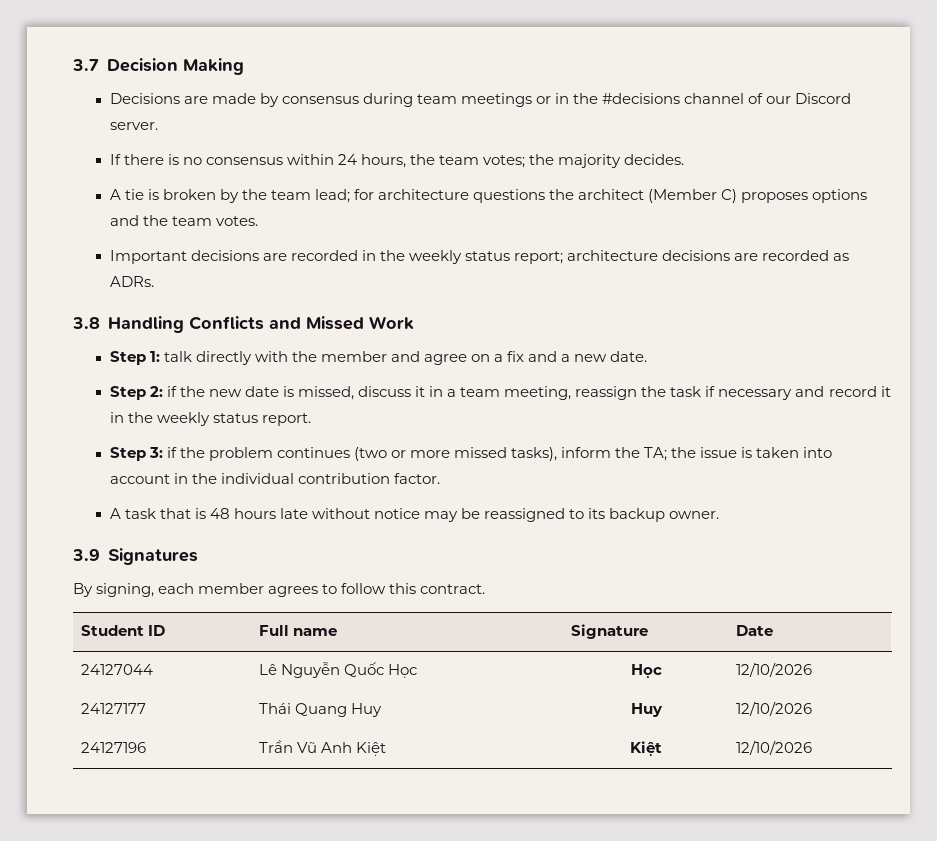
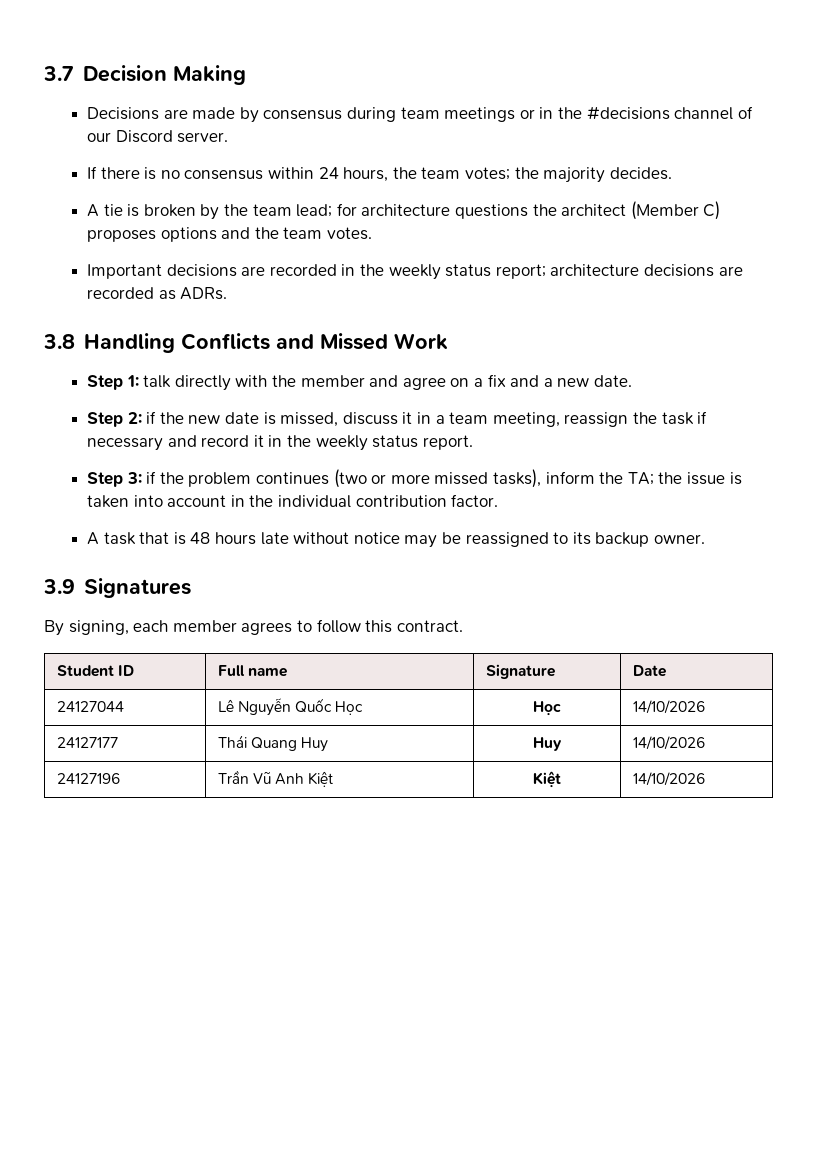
- 24127044 | Lê Nguyễn Quốc Học | Học | 12/10/2026
+ 24127044 | Lê Nguyễn Quốc Học | Học | 14/10/2026
- 24127177 | Thái Quang Huy | Huy | 12/10/2026
+ 24127177 | Thái Quang Huy | Huy | 14/10/2026
- 24127196 | Trần Vũ Anh Kiệt | Kiệt | 12/10/2026
+ 24127196 | Trần Vũ Anh Kiệt | Kiệt | 14/10/2026

